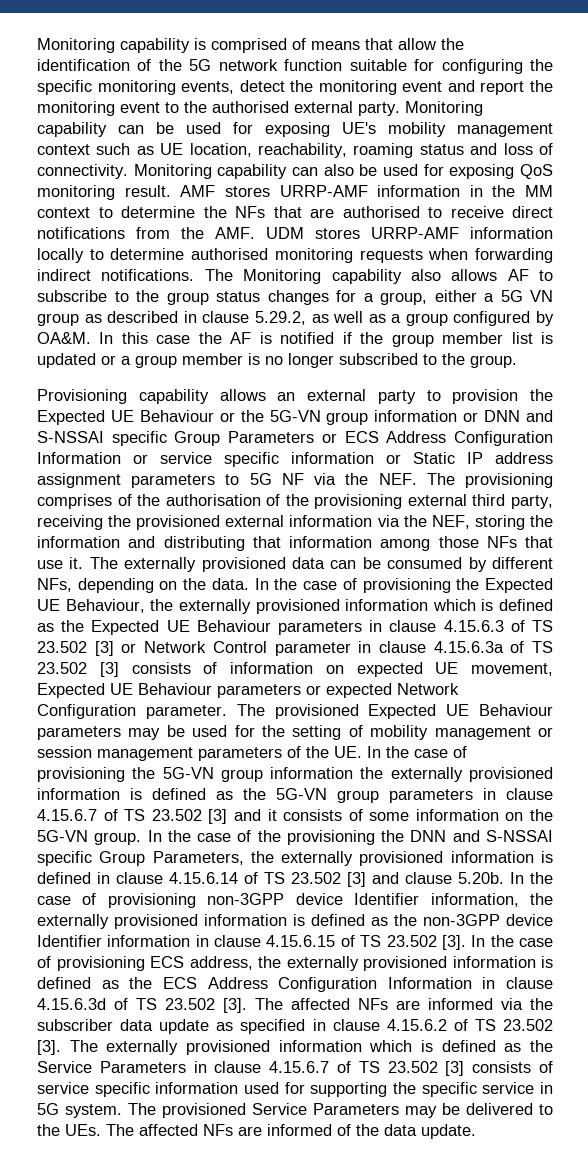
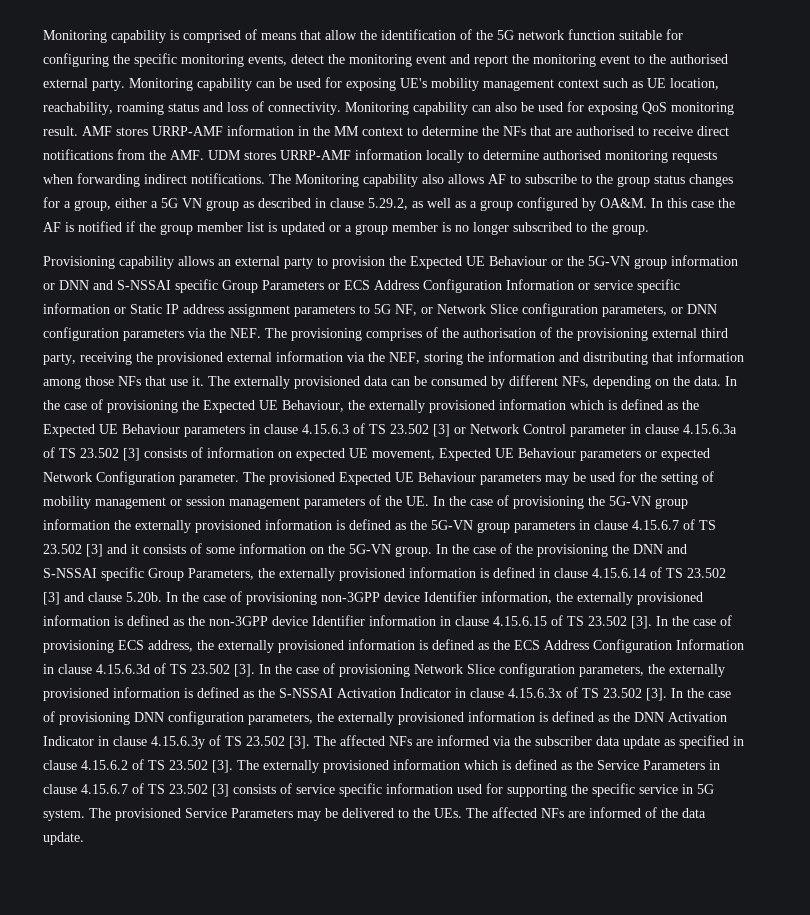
- Provisioning capability allows an external party to provision the Expected UE Behaviour or the 5G-VN group information or DNN and S-NSSAI specific Group Parameters or ECS Address Configuration Information or service specific information or Static IP address assignment parameters to 5G NF via the NEF. The provisioning comprises of the authorisation of the provisioning external third party, receiving the provisioned external information via the NEF, storing the information and distributing that information among those NFs that use it.
+ Provisioning capability allows an external party to provision the Expected UE Behaviour or the 5G-VN group information or DNN and S-NSSAI specific Group Parameters or ECS Address Configuration Information or service specific information or Static IP address assignment parameters to 5G NF, or Network Slice configuration parameters, or DNN configuration parameters via the NEF. The provisioning comprises of the authorisation of the provisioning external third party, receiving the provisioned external information via the NEF, storing the information and distributing that information among those NFs that use it.
+ In the case of provisioning Network Slice configuration parameters, the externally provisioned information is defined as the S-NSSAI Activation Indicator in clause 4.15.6.3x of TS 23.502 [3]. In the case of provisioning DNN configuration parameters, the externally provisioned information is defined as the DNN Activation Indicator in clause 4.15.6.3y of TS 23.502 [3].

